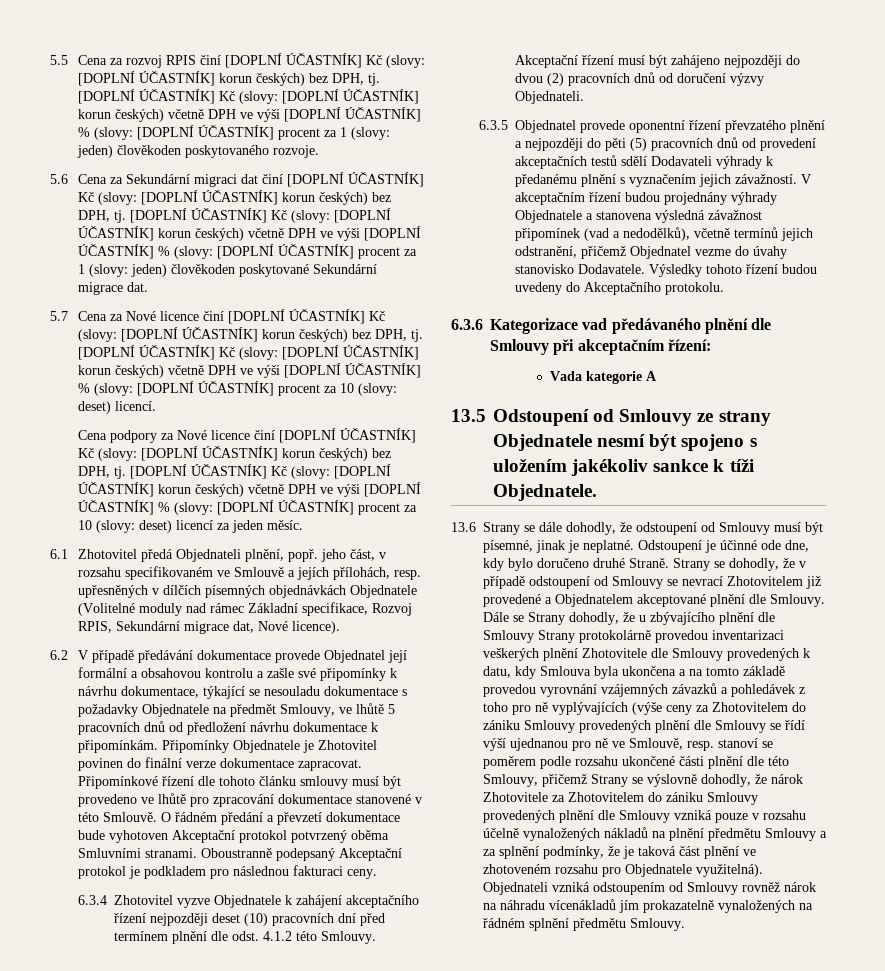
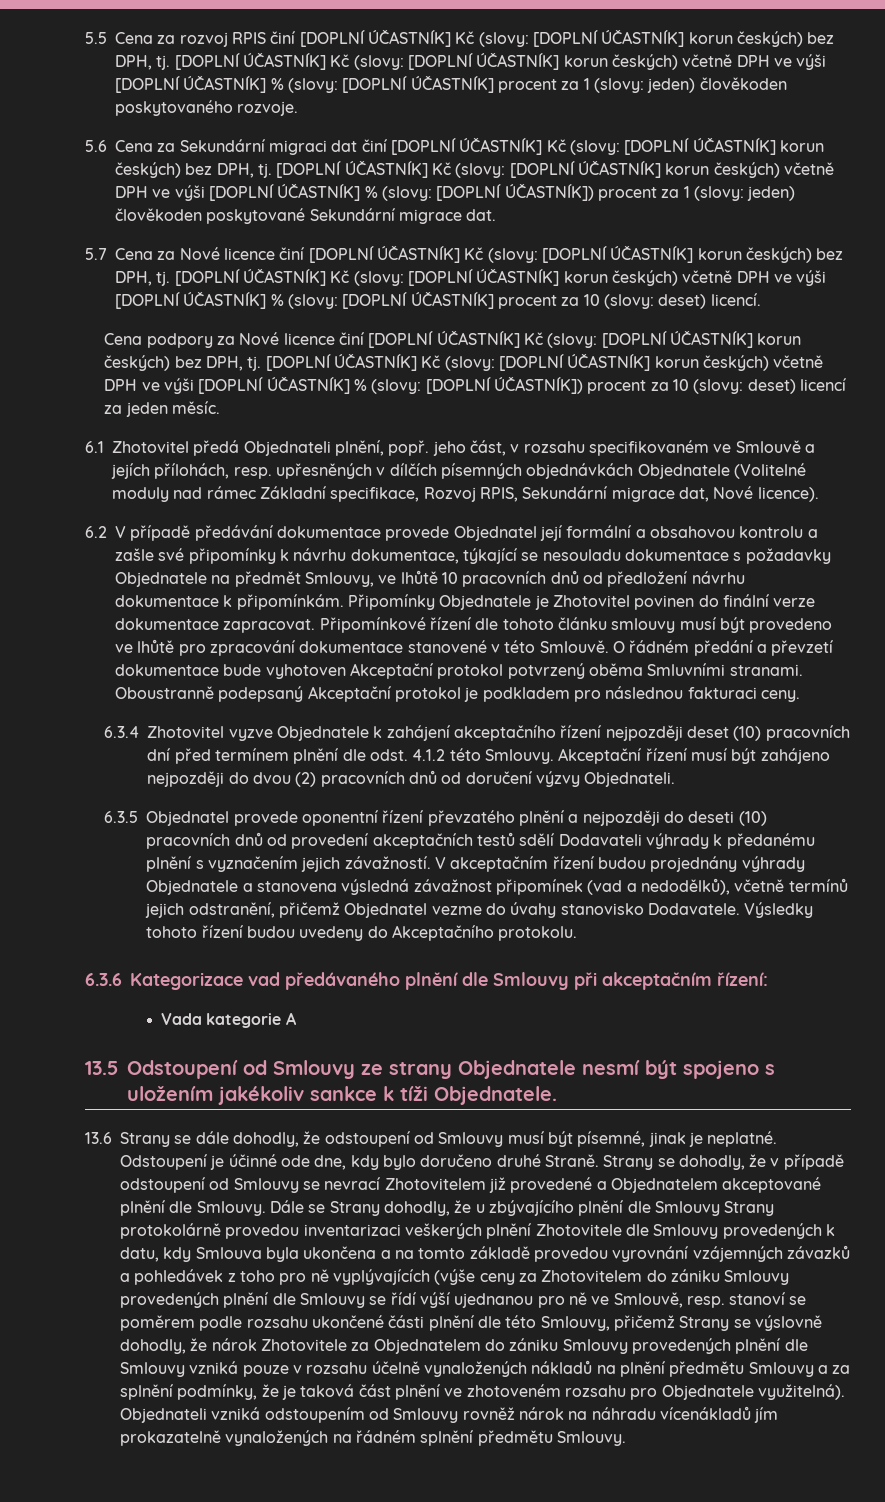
- [DOPLNÍ ÚČASTNÍK] Kč (slovy: [DOPLNÍ ÚČASTNÍK] korun českých) včetně DPH ve výši [DOPLNÍ ÚČASTNÍK] % (slovy: [DOPLNÍ ÚČASTNÍK] procent za 1 (slovy: jeden) člověkoden poskytované Sekundární migrace dat.
+ [DOPLNÍ ÚČASTNÍK] Kč (slovy: [DOPLNÍ ÚČASTNÍK] korun českých) včetně DPH ve výši [DOPLNÍ ÚČASTNÍK] % (slovy: [DOPLNÍ ÚČASTNÍK]) procent za 1 (slovy: jeden) člověkoden poskytované Sekundární migrace dat.
- [DOPLNÍ ÚČASTNÍK] Kč (slovy: [DOPLNÍ ÚČASTNÍK] korun českých) včetně DPH ve výši [DOPLNÍ ÚČASTNÍK] % (slovy: [DOPLNÍ ÚČASTNÍK] procent za 10 (slovy: deset) licencí za jeden měsíc.
+ [DOPLNÍ ÚČASTNÍK] Kč (slovy: [DOPLNÍ ÚČASTNÍK] korun českých) včetně DPH ve výši [DOPLNÍ ÚČASTNÍK] % (slovy: [DOPLNÍ ÚČASTNÍK]) procent za 10 (slovy: deset) licencí za jeden měsíc.
- 6.2 V případě předávání dokumentace provede Objednatel její formální a obsahovou kontrolu a zašle své připomínky k návrhu dokumentace, týkající se nesouladu dokumentace s požadavky Objednatele na předmět Smlouvy, ve lhůtě 5 pracovních dnů od předložení návrhu dokumentace k připomínkám.
+ 6.2 V případě předávání dokumentace provede Objednatel její formální a obsahovou kontrolu a zašle své připomínky k návrhu dokumentace, týkající se nesouladu dokumentace s požadavky Objednatele na předmět Smlouvy, ve lhůtě 10 pracovních dnů od předložení návrhu dokumentace k připomínkám.
- 6.3.5 Objednatel provede oponentní řízení převzatého plnění a nejpozději do pěti (5) pracovních dnů od provedení akceptačních testů sdělí Dodavateli výhrady k předanému plnění s vyznačením jejich závažností.
+ 6.3.5 Objednatel provede oponentní řízení převzatého plnění a nejpozději do deseti (10) pracovních dnů od provedení akceptačních testů sdělí Dodavateli výhrady k předanému plnění s vyznačením jejich závažností.
- Dále se Strany dohodly, že u zbývajícího plnění dle Smlouvy Strany protokolárně provedou inventarizaci veškerých plnění Zhotovitele dle Smlouvy provedených k datu, kdy Smlouva byla ukončena a na tomto základě provedou vyrovnání vzájemných závazků a pohledávek z toho pro ně vyplývajících (výše ceny za Zhotovitelem do zániku Smlouvy provedených plnění dle Smlouvy se řídí výší ujednanou pro ně ve Smlouvě, resp. stanoví se poměrem podle rozsahu ukončené části plnění dle této Smlouvy, přičemž Strany se výslovně dohodly, že nárok Zhotovitele za Zhotovitelem do zániku Smlouvy provedených plnění dle Smlouvy vzniká pouze v rozsahu účelně vynaložených nákladů na plnění předmětu Smlouvy a za splnění podmínky, že je taková část plnění ve zhotoveném rozsahu pro Objednatele využitelná).
+ Dále se Strany dohodly, že u zbývajícího plnění dle Smlouvy Strany protokolárně provedou inventarizaci veškerých plnění Zhotovitele dle Smlouvy provedených k datu, kdy Smlouva byla ukončena a na tomto základě provedou vyrovnání vzájemných závazků a pohledávek z toho pro ně vyplývajících (výše ceny za Zhotovitelem do zániku Smlouvy provedených plnění dle Smlouvy se řídí výší ujednanou pro ně ve Smlouvě, resp. stanoví se poměrem podle rozsahu ukončené části plnění dle této Smlouvy, přičemž Strany se výslovně dohodly, že nárok Zhotovitele za Objednatelem do zániku Smlouvy provedených plnění dle Smlouvy vzniká pouze v rozsahu účelně vynaložených nákladů na plnění předmětu Smlouvy a za splnění podmínky, že je taková část plnění ve zhotoveném rozsahu pro Objednatele využitelná).

